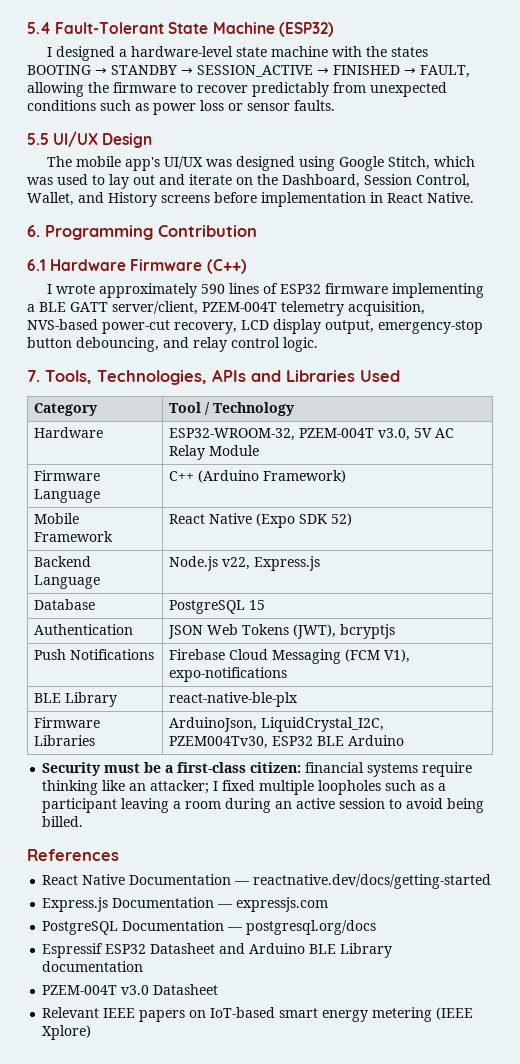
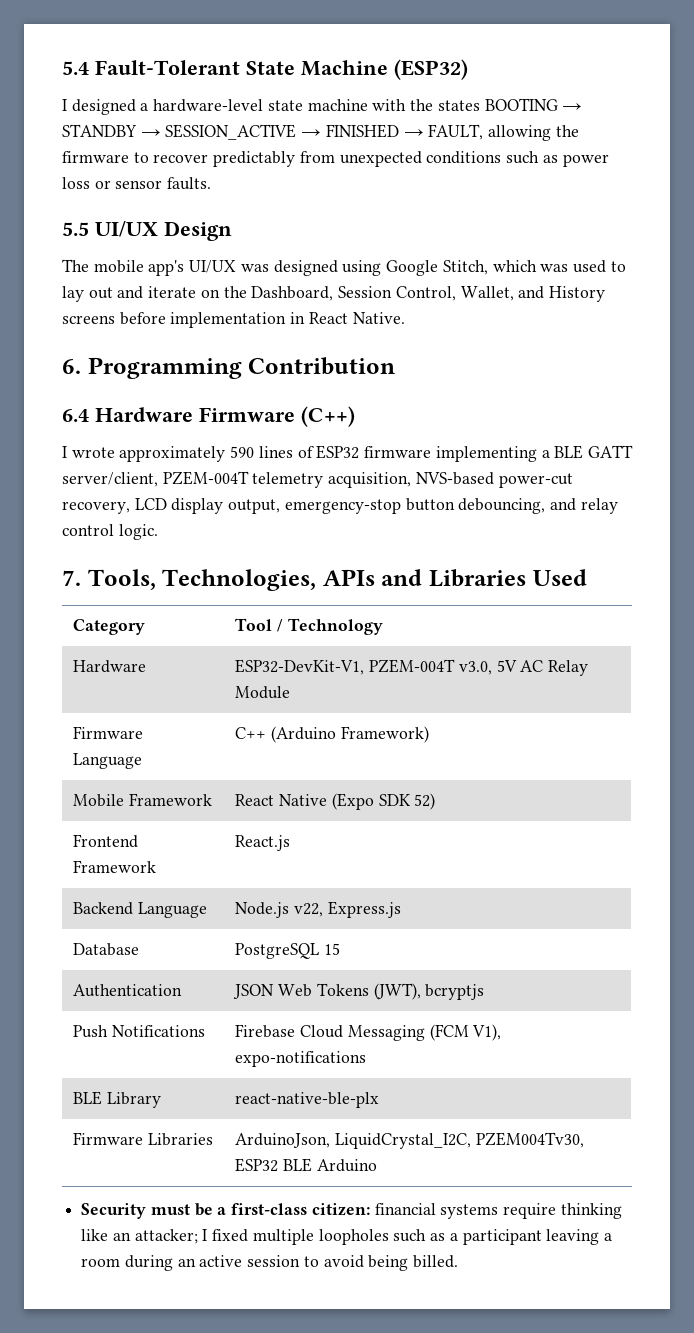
- 6.1 Hardware Firmware (C++)
+ 6.4 Hardware Firmware (C++)
- Hardware | ESP32-WROOM-32, PZEM-004T v3.0, 5V AC Relay Module
+ Hardware | ESP32-DevKit-V1, PZEM-004T v3.0, 5V AC Relay Module
+ Frontend Framework | React.js
- References
- React Native Documentation — reactnative.dev/docs/getting-started
- Express.js Documentation — expressjs.com
- PostgreSQL Documentation — postgresql.org/docs
- Espressif ESP32 Datasheet and Arduino BLE Library documentation
- PZEM-004T v3.0 Datasheet
- Relevant IEEE papers on IoT-based smart energy metering (IEEE Xplore)

